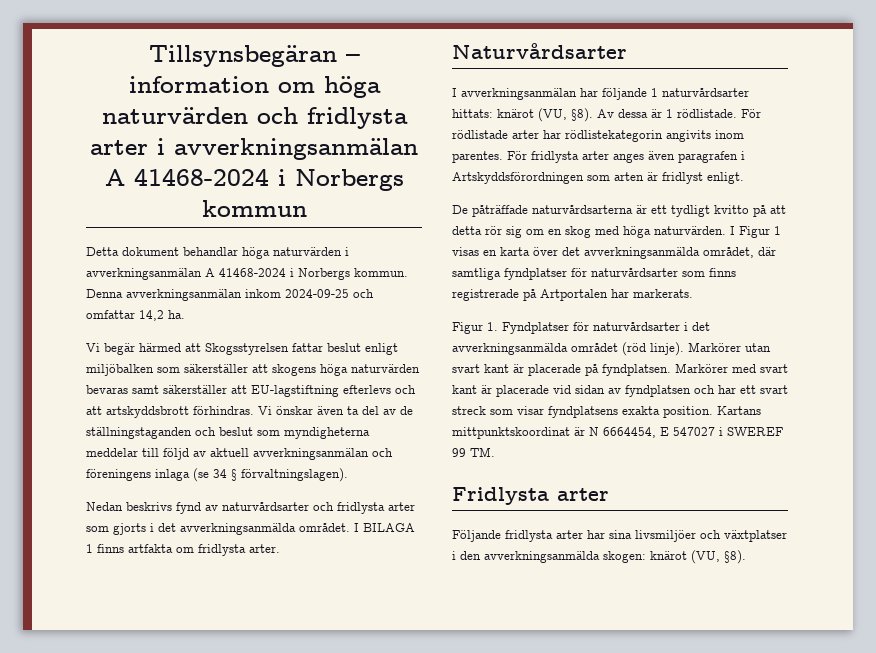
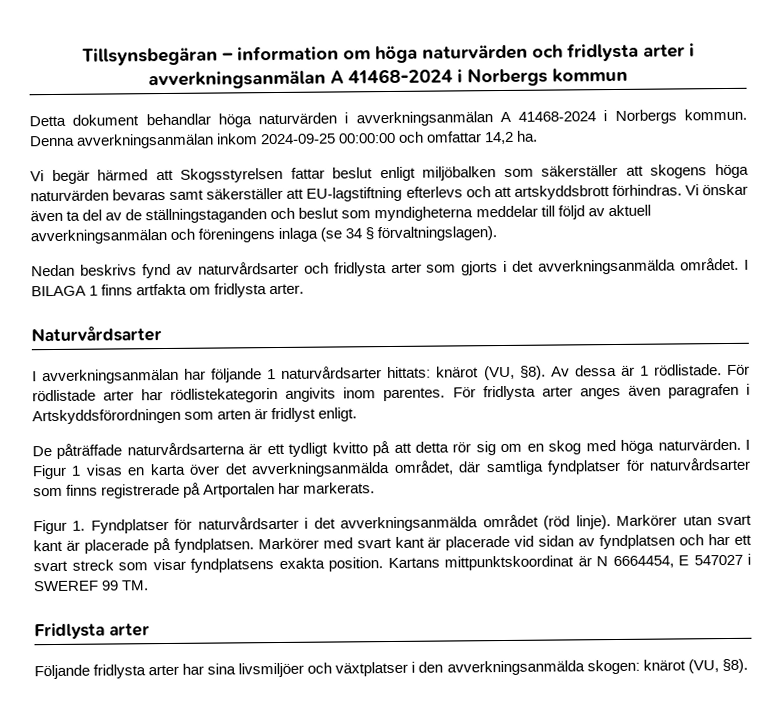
- Denna avverkningsanmälan inkom 2024-09-25 och omfattar 14,2 ha.
+ Denna avverkningsanmälan inkom 2024-09-25 00:00:00 och omfattar 14,2 ha.

